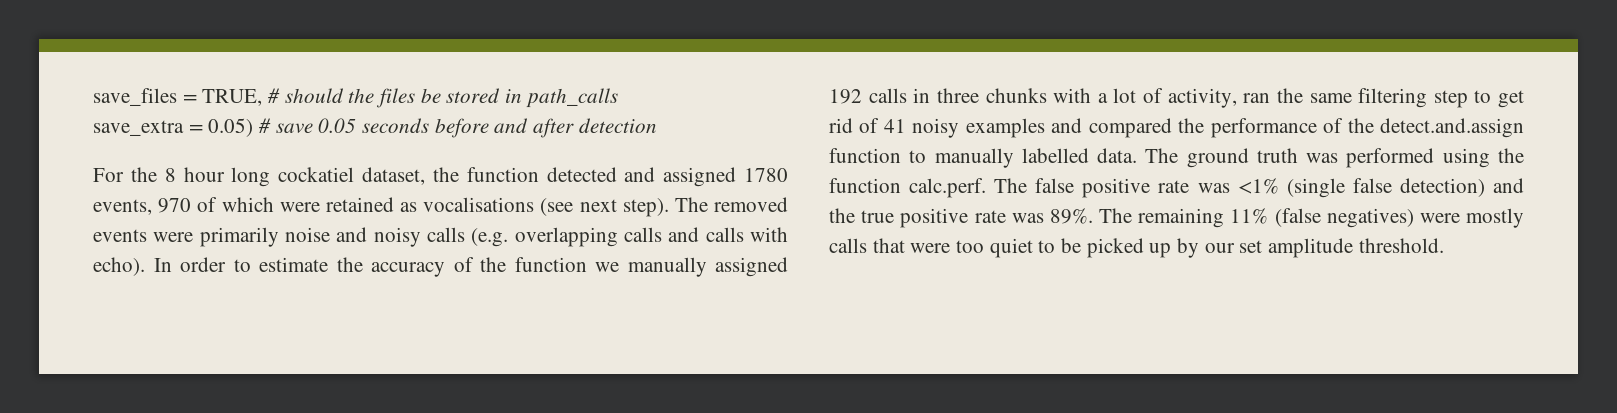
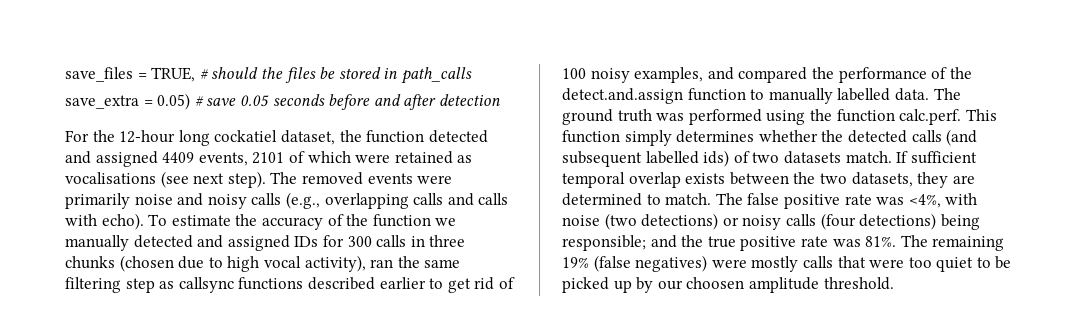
- For the 8 hour long cockatiel dataset, the function detected and assigned 1780 events, 970 of which were retained as vocalisations (see next step).
+ For the 12-hour long cockatiel dataset, the function detected and assigned 4409 events, 2101 of which were retained as vocalisations (see next step).
- The removed events were primarily noise and noisy calls (e.g. overlapping calls and calls with echo).
+ The removed events were primarily noise and noisy calls (e.g., overlapping calls and calls with echo).
- In order to estimate the accuracy of the function we manually assigned 192 calls in three chunks with a lot of activity, ran the same filtering step to get rid of 41 noisy examples and compared the performance of the detect.and.assign function to manually labelled data.
+ To estimate the accuracy of the function we manually detected and assigned IDs for 300 calls in three chunks (chosen due to high vocal activity), ran the same filtering step as callsync functions described earlier to get rid of 100 noisy examples, and compared the performance of the detect.and.assign function to manually labelled data.
- The ground truth was performed using the function calc.perf. The false positive rate was <1% (single false detection) and the true positive rate was 89%.
+ The ground truth was performed using the function calc.perf. This function simply determines whether the detected calls (and subsequent labelled ids) of two datasets match. If sufficient temporal overlap exists between the two datasets, they are determined to match. The false positive rate was <4%, with noise (two detections) or noisy calls (four detections) being responsible; and the true positive rate was 81%.
- The remaining 11% (false negatives) were mostly calls that were too quiet to be picked up by our set amplitude threshold.
+ The remaining 19% (false negatives) were mostly calls that were too quiet to be picked up by our choosen amplitude threshold.

